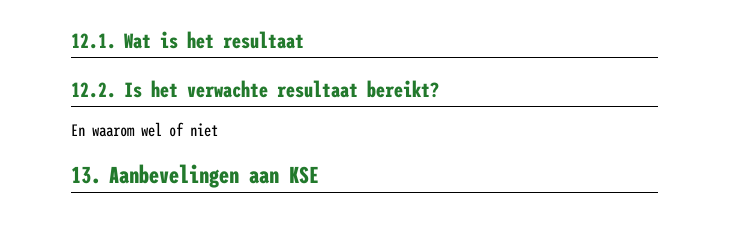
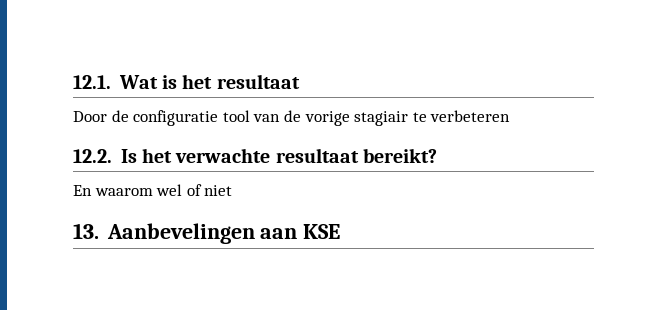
+ Door de configuratie tool van de vorige stagiair te verbeteren

